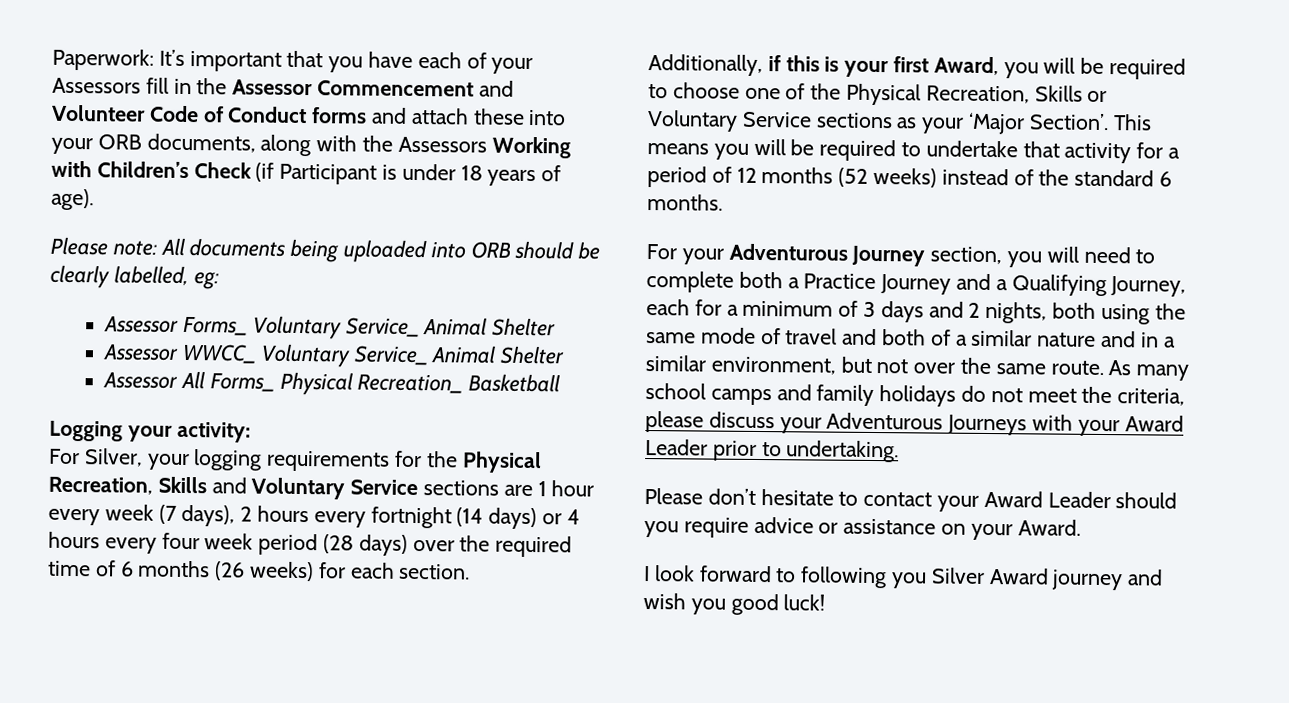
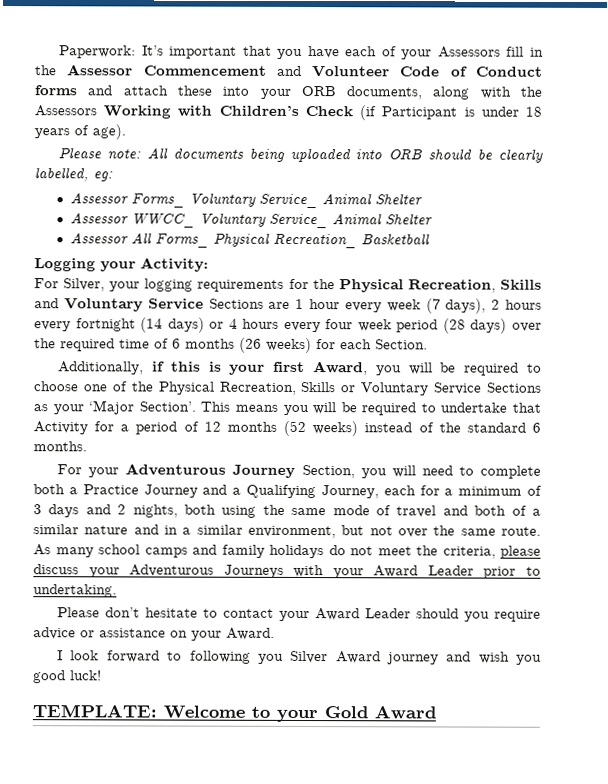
- Logging your activity:
+ Logging your Activity:
- For Silver, your logging requirements for the Physical Recreation, Skills and Voluntary Service sections are 1 hour every week (7 days), 2 hours every fortnight (14 days) or 4 hours every four week period (28 days) over the required time of 6 months (26 weeks) for each section.
+ For Silver, your logging requirements for the Physical Recreation, Skills and Voluntary Service Sections are 1 hour every week (7 days), 2 hours every fortnight (14 days) or 4 hours every four week period (28 days) over the required time of 6 months (26 weeks) for each Section.
- Additionally, if this is your first Award, you will be required to choose one of the Physical Recreation, Skills or Voluntary Service sections as your ‘Major Section’.
+ Additionally, if this is your first Award, you will be required to choose one of the Physical Recreation, Skills or Voluntary Service Sections as your ‘Major Section’.
- This means you will be required to undertake that activity for a period of 12 months (52 weeks) instead of the standard 6 months.
+ This means you will be required to undertake that Activity for a period of 12 months (52 weeks) instead of the standard 6 months.
- For your Adventurous Journey section, you will need to complete both a Practice Journey and a Qualifying Journey, each for a minimum of 3 days and 2 nights, both using the same mode of travel and both of a similar nature and in a similar environment, but not over the same route.
+ For your Adventurous Journey Section, you will need to complete both a Practice Journey and a Qualifying Journey, each for a minimum of 3 days and 2 nights, both using the same mode of travel and both of a similar nature and in a similar environment, but not over the same route.
+ TEMPLATE: Welcome to your Gold Award

